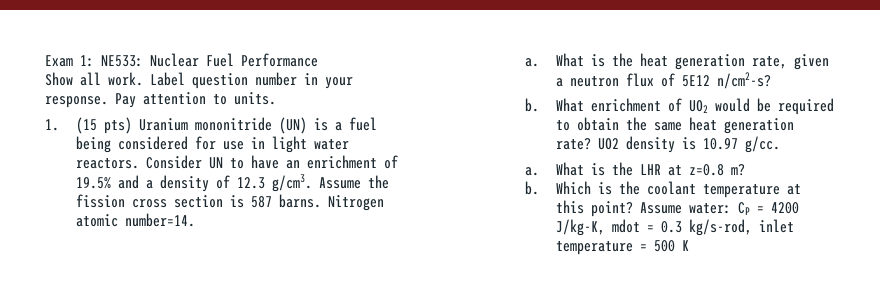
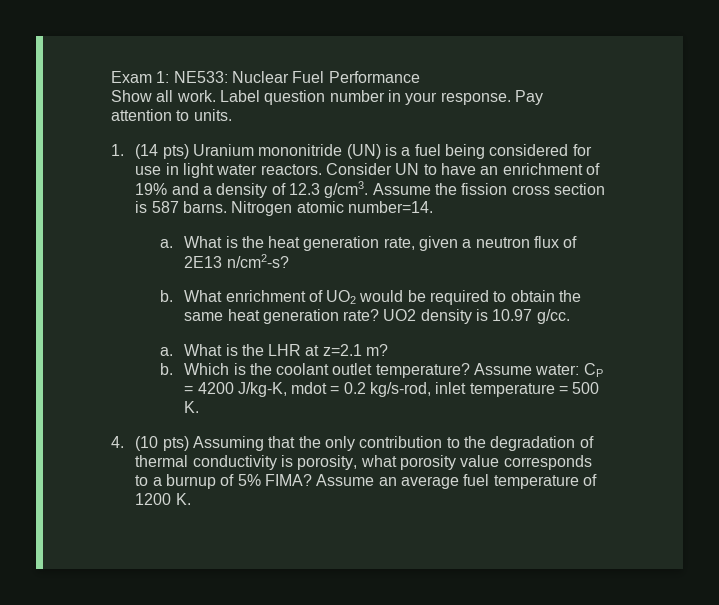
- 1. (15 pts) Uranium mononitride (UN) is a fuel being considered for use in light water reactors.
+ 1. (14 pts) Uranium mononitride (UN) is a fuel being considered for use in light water reactors.
- Consider UN to have an enrichment of 19.5% and a density of 12.3 g/cm3.
+ Consider UN to have an enrichment of 19% and a density of 12.3 g/cm3.
- What is the heat generation rate, given a neutron flux of 5E12 n/cm2-s?
+ What is the heat generation rate, given a neutron flux of 2E13 n/cm2-s?
- What is the LHR at z=0.8 m?
+ What is the LHR at z=2.1 m?
- Which is the coolant temperature at this point?
+ Which is the coolant outlet temperature?
- Assume water: CP = 4200 J/kg-K, mdot = 0.3 kg/s-rod, inlet temperature = 500 K
+ Assume water: CP = 4200 J/kg-K, mdot = 0.2 kg/s-rod, inlet temperature = 500 K.
+ 4. (10 pts) Assuming that the only contribution to the degradation of thermal conductivity is porosity, what porosity value corresponds to a burnup of 5% FIMA? Assume an average fuel temperature of 1200 K.

